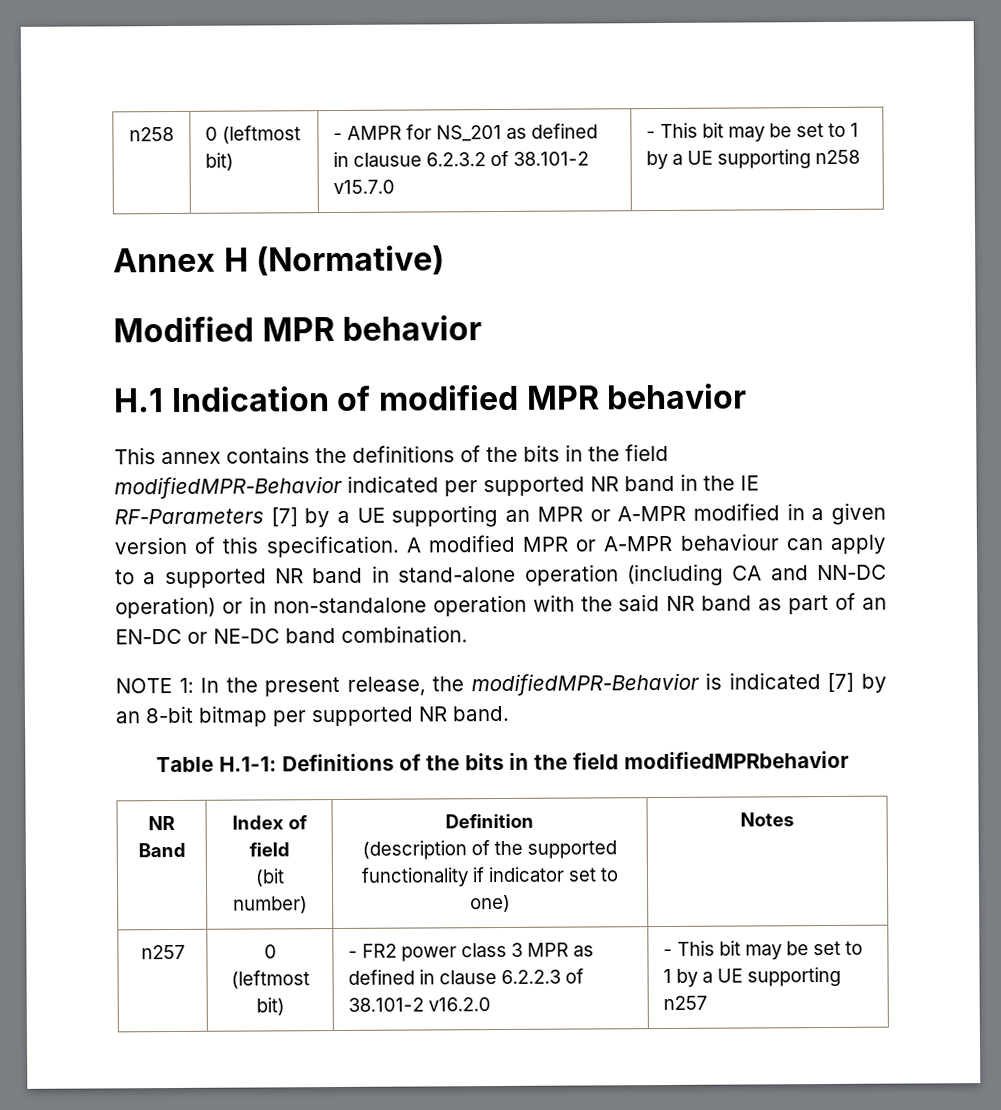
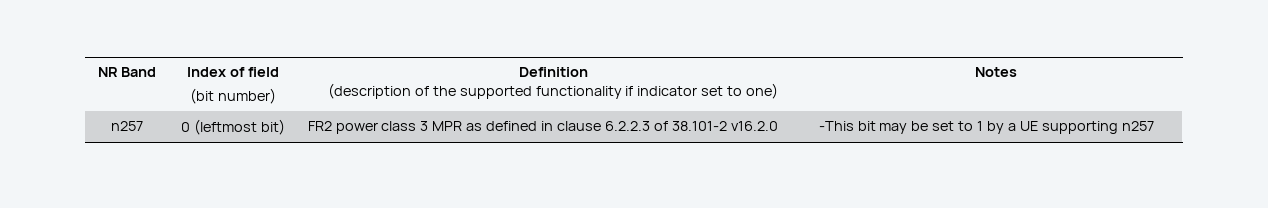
- n258 | 0 (leftmost bit) | - AMPR for NS_201 as defined in clausue 6.2.3.2 of 38.101-2 v15.7.0 | - This bit may be set to 1 by a UE supporting n258
- Annex H (Normative)
- Modified MPR behavior
- H.1 Indication of modified MPR behavior
- This annex contains the definitions of the bits in the field modifiedMPR-Behavior indicated per supported NR band in the IE RF-Parameters [7] by a UE supporting an MPR or A-MPR modified in a given version of this specification. A modified MPR or A-MPR behaviour can apply to a supported NR band in stand-alone operation (including CA and NN-DC operation) or in non-standalone operation with the said NR band as part of an EN-DC or NE-DC band combination.
- NOTE 1: In the present release, the modifiedMPR-Behavior is indicated [7] by an 8-bit bitmap per supported NR band.
- Table H.1-1: Definitions of the bits in the field modifiedMPRbehavior
- n257 | 0 (leftmost bit) | - FR2 power class 3 MPR as defined in clause 6.2.2.3 of 38.101-2 v16.2.0 | - This bit may be set to 1 by a UE supporting n257
+ n257 | 0 (leftmost bit) | FR2 power class 3 MPR as defined in clause 6.2.2.3 of 38.101-2 v16.2.0 | -This bit may be set to 1 by a UE supporting n257

